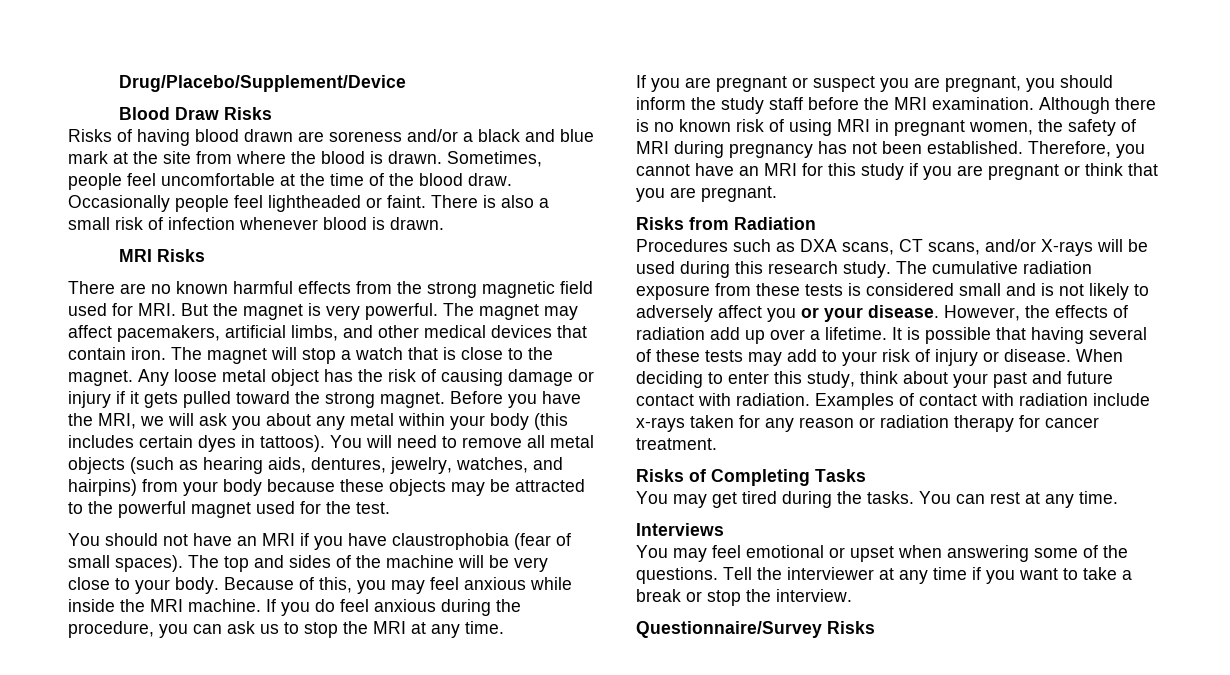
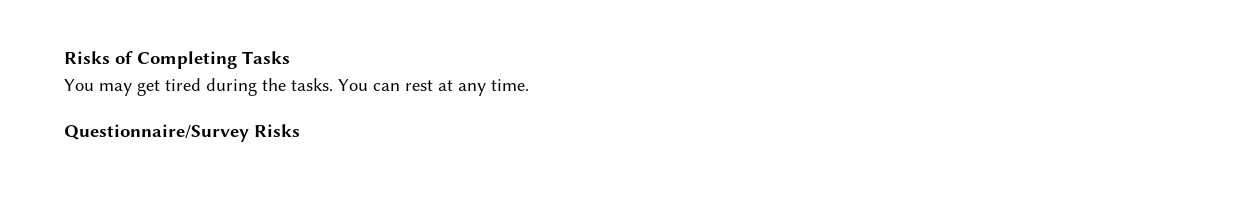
- Drug/Placebo/Supplement/Device
- Blood Draw Risks
- Risks of having blood drawn are soreness and/or a black and blue mark at the site from where the blood is drawn. Sometimes, people feel uncomfortable at the time of the blood draw. Occasionally people feel lightheaded or faint. There is also a small risk of infection whenever blood is drawn.
- MRI Risks
- There are no known harmful effects from the strong magnetic field used for MRI. But the magnet is very powerful. The magnet may affect pacemakers, artificial limbs, and other medical devices that contain iron. The magnet will stop a watch that is close to the magnet. Any loose metal object has the risk of causing damage or injury if it gets pulled toward the strong magnet. Before you have the MRI, we will ask you about any metal within your body (this includes certain dyes in tattoos). You will need to remove all metal objects (such as hearing aids, dentures, jewelry, watches, and hairpins) from your body because these objects may be attracted to the powerful magnet used for the test.
- You should not have an MRI if you have claustrophobia (fear of small spaces). The top and sides of the machine will be very close to your body. Because of this, you may feel anxious while inside the MRI machine. If you do feel anxious during the procedure, you can ask us to stop the MRI at any time.
- If you are pregnant or suspect you are pregnant, you should inform the study staff before the MRI examination. Although there is no known risk of using MRI in pregnant women, the safety of MRI during pregnancy has not been established. Therefore, you cannot have an MRI for this study if you are pregnant or think that you are pregnant.
- Risks from Radiation
- Procedures such as DXA scans, CT scans, and/or X-rays will be used during this research study. The cumulative radiation exposure from these tests is considered small and is not likely to adversely affect you or your disease. However, the effects of radiation add up over a lifetime. It is possible that having several of these tests may add to your risk of injury or disease. When deciding to enter this study, think about your past and future contact with radiation. Examples of contact with radiation include x-rays taken for any reason or radiation therapy for cancer treatment.
- Interviews
- You may feel emotional or upset when answering some of the questions. Tell the interviewer at any time if you want to take a break or stop the interview.

